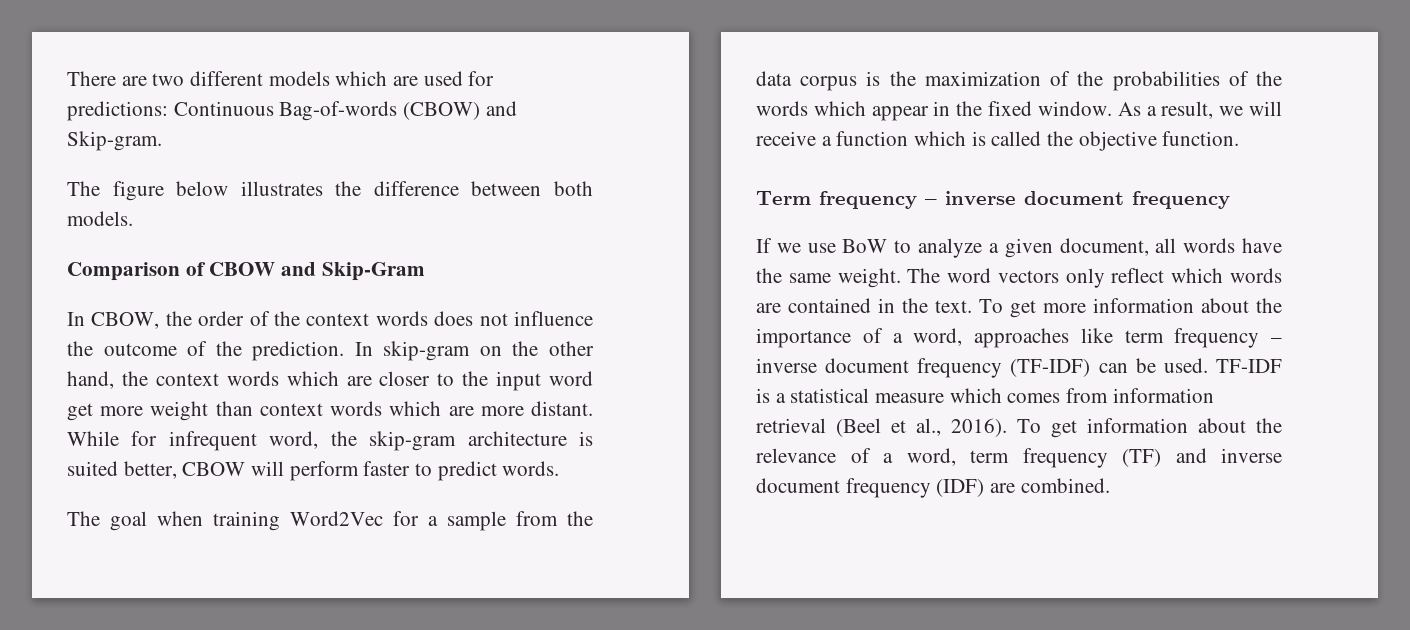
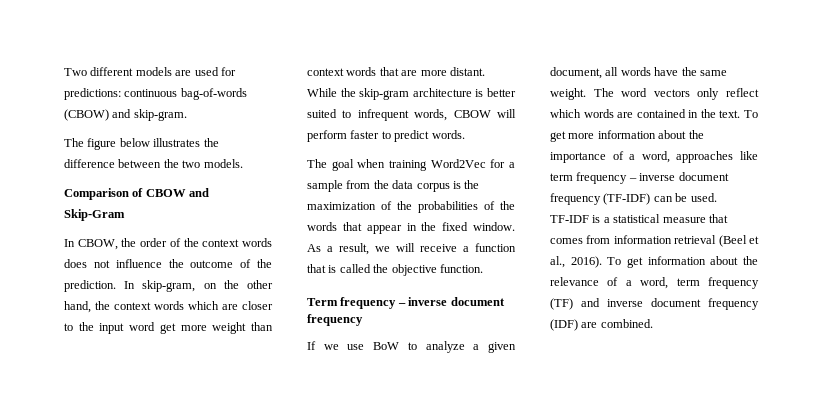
- There are two different models which are used for predictions: Continuous Bag-of-words (CBOW) and Skip-gram.
+ Two different models are used for predictions: continuous bag-of-words (CBOW) and skip-gram.
- The figure below illustrates the difference between both models.
+ The figure below illustrates the difference between the two models.
- In skip-gram on the other hand, the context words which are closer to the input word get more weight than context words which are more distant.
+ In skip-gram, on the other hand, the context words which are closer to the input word get more weight than context words that are more distant.
- While for infrequent word, the skip-gram architecture is suited better, CBOW will perform faster to predict words.
+ While the skip-gram architecture is better suited to infrequent words, CBOW will perform faster to predict words.
- The goal when training Word2Vec for a sample from the data corpus is the maximization of the probabilities of the words which appear in the fixed window.
+ The goal when training Word2Vec for a sample from the data corpus is the maximization of the probabilities of the words that appear in the fixed window.
- As a result, we will receive a function which is called the objective function.
+ As a result, we will receive a function that is called the objective function.
- TF-IDF is a statistical measure which comes from information retrieval (Beel et al., 2016).
+ TF-IDF is a statistical measure that comes from information retrieval (Beel et al., 2016).

